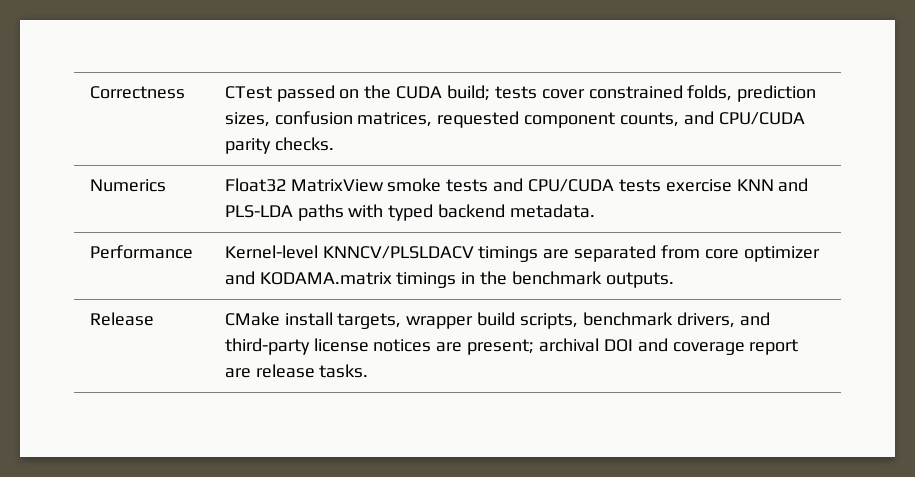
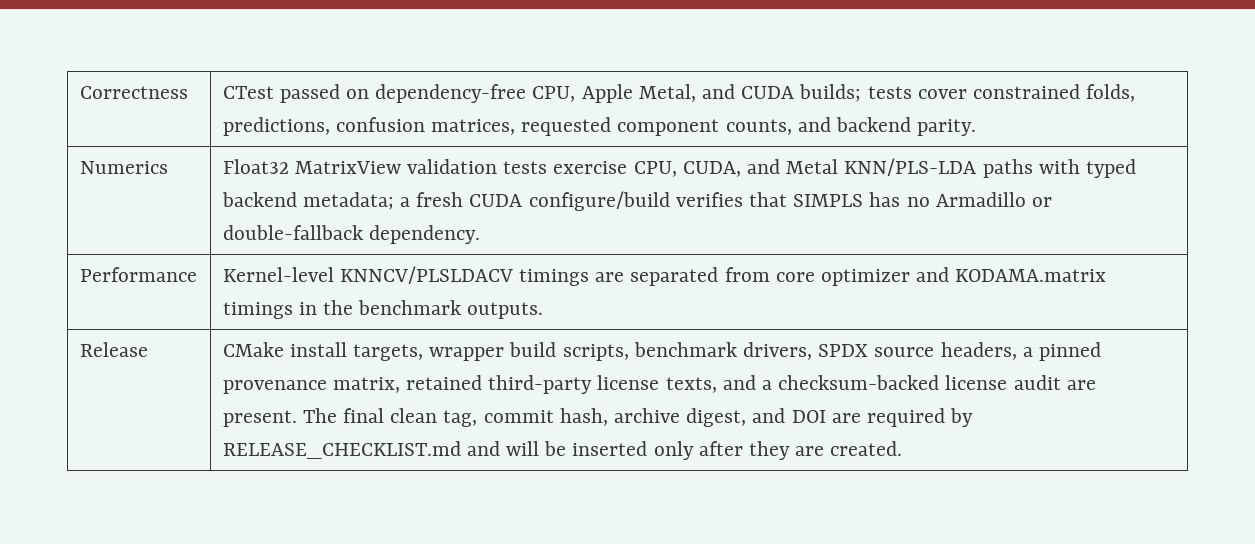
- Correctness | CTest passed on the CUDA build; tests cover constrained folds, prediction sizes, confusion matrices, requested component counts, and CPU/CUDA parity checks.
+ Correctness | CTest passed on dependency-free CPU, Apple Metal, and CUDA builds; tests cover constrained folds, predictions, confusion matrices, requested component counts, and backend parity.
- Numerics | Float32 MatrixView smoke tests and CPU/CUDA tests exercise KNN and PLS-LDA paths with typed backend metadata.
+ Numerics | Float32 MatrixView validation tests exercise CPU, CUDA, and Metal KNN/PLS-LDA paths with typed backend metadata; a fresh CUDA configure/build verifies that SIMPLS has no Armadillo or double-fallback dependency.
- CMake install targets, wrapper build scripts, benchmark drivers, and third-party license notices are present; archival DOI and coverage report are release tasks.
+ CMake install targets, wrapper build scripts, benchmark drivers, SPDX source headers, a pinned provenance matrix, retained third-party license texts, and a checksum-backed license audit are present. The final clean tag, commit hash, archive digest, and DOI are required by RELEASE_CHECKLIST.md and will be inserted only after they are created.

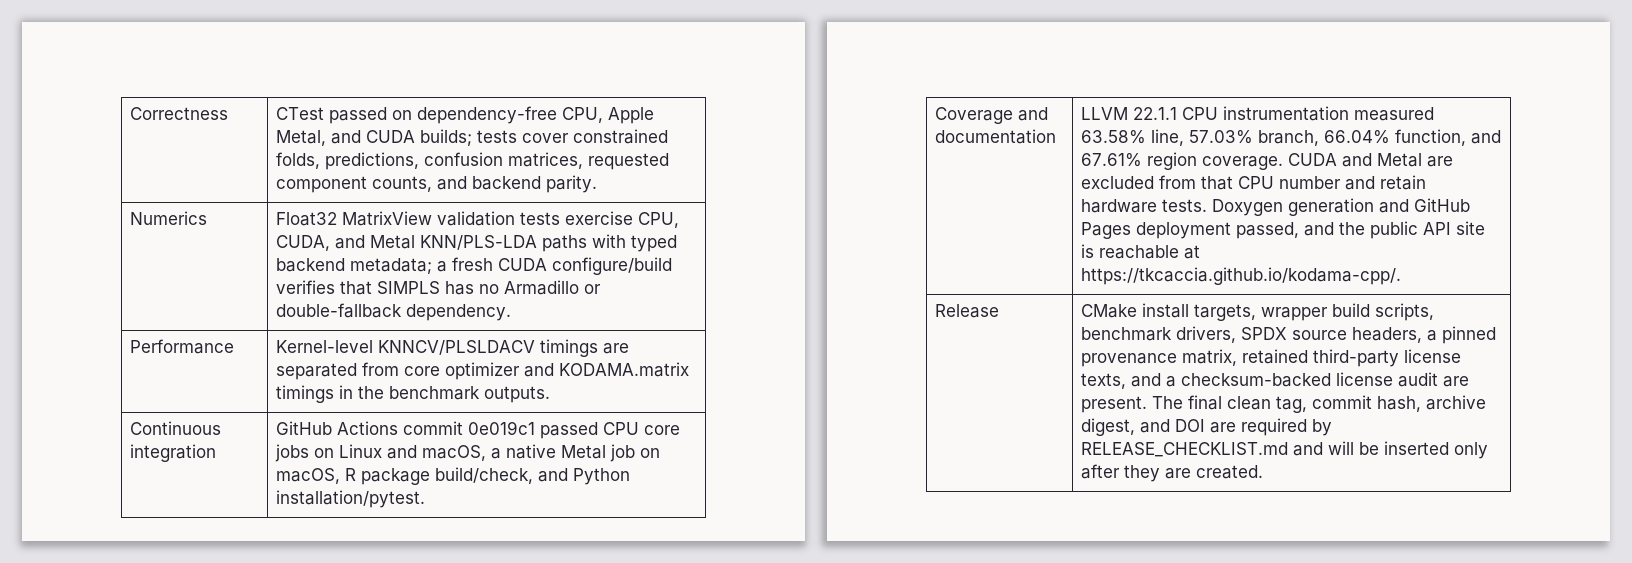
+ Continuous integration | GitHub Actions commit 0e019c1 passed CPU core jobs on Linux and macOS, a native Metal job on macOS, R package build/check, and Python installation/pytest.
+ Coverage and documentation | LLVM 22.1.1 CPU instrumentation measured 63.58% line, 57.03% branch, 66.04% function, and 67.61% region coverage. CUDA and Metal are excluded from that CPU number and retain hardware tests. Doxygen generation and GitHub Pages deployment passed, and the public API site is reachable at https://tkcaccia.github.io/kodama-cpp/.

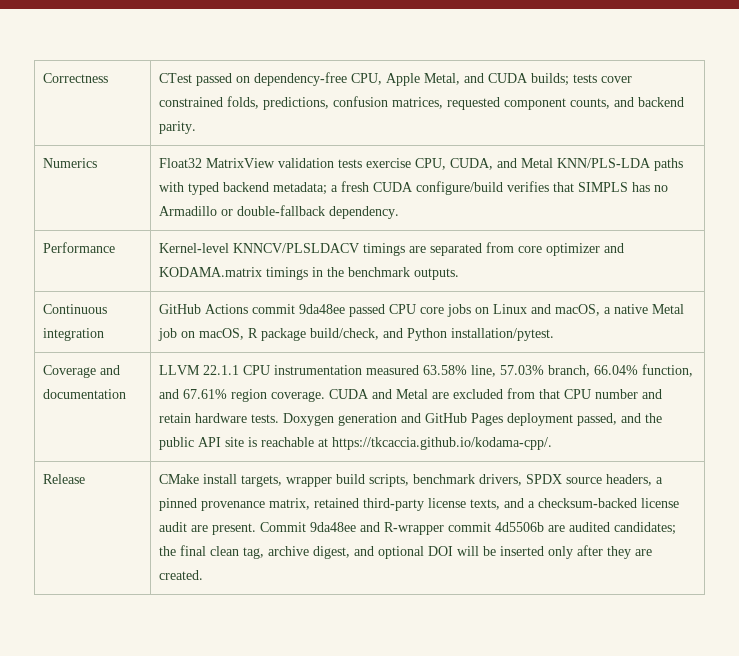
- Continuous integration | GitHub Actions commit 0e019c1 passed CPU core jobs on Linux and macOS, a native Metal job on macOS, R package build/check, and Python installation/pytest.
+ Continuous integration | GitHub Actions commit 9da48ee passed CPU core jobs on Linux and macOS, a native Metal job on macOS, R package build/check, and Python installation/pytest.
- The final clean tag, commit hash, archive digest, and DOI are required by RELEASE_CHECKLIST.md and will be inserted only after they are created.
+ Commit 9da48ee and R-wrapper commit 4d5506b are audited candidates; the final clean tag, archive digest, and optional DOI will be inserted only after they are created.

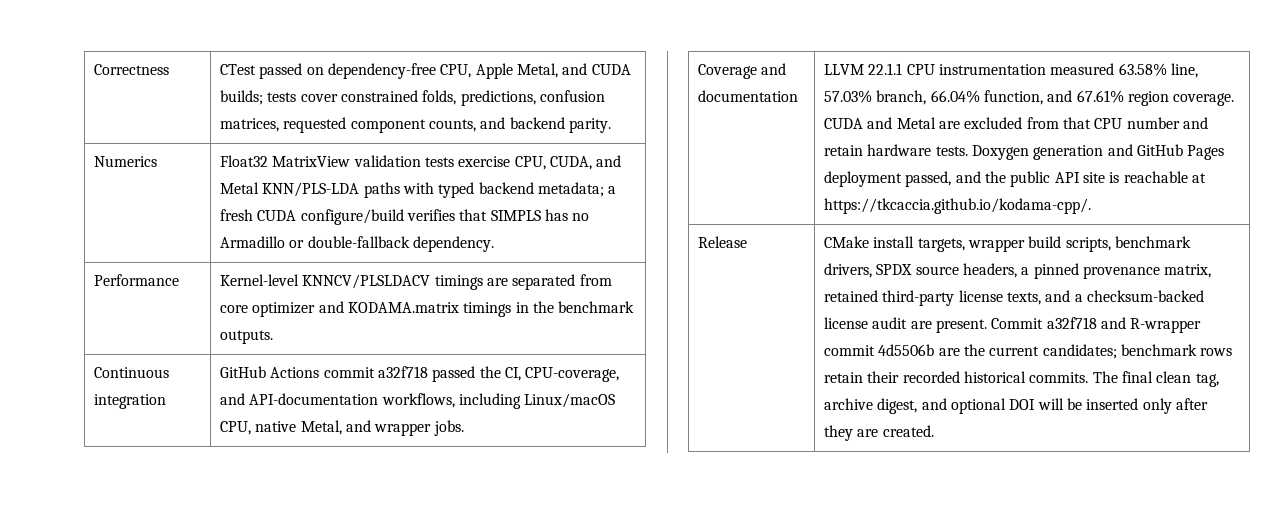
- Continuous integration | GitHub Actions commit 9da48ee passed CPU core jobs on Linux and macOS, a native Metal job on macOS, R package build/check, and Python installation/pytest.
+ Continuous integration | GitHub Actions commit a32f718 passed the CI, CPU-coverage, and API-documentation workflows, including Linux/macOS CPU, native Metal, and wrapper jobs.
- Commit 9da48ee and R-wrapper commit 4d5506b are audited candidates; the final clean tag, archive digest, and optional DOI will be inserted only after they are created.
+ Commit a32f718 and R-wrapper commit 4d5506b are the current candidates; benchmark rows retain their recorded historical commits. The final clean tag, archive digest, and optional DOI will be inserted only after they are created.

